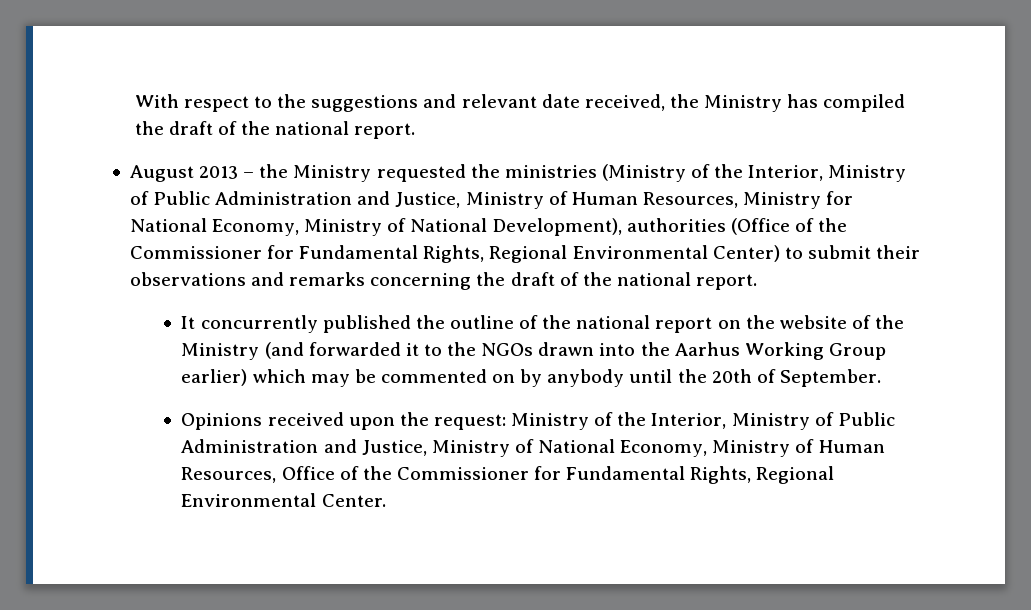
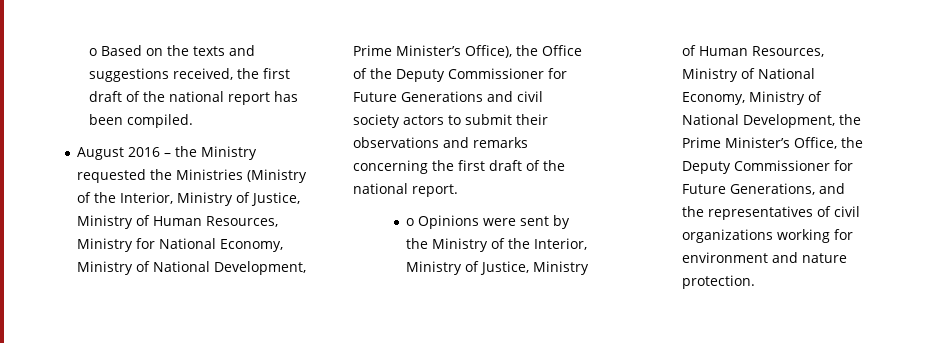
- With respect to the suggestions and relevant date received, the Ministry has compiled the draft of the national report.
+ o Based on the texts and suggestions received, the first draft of the national report has been compiled.
- August 2013 – the Ministry requested the ministries (Ministry of the Interior, Ministry of Public Administration and Justice, Ministry of Human Resources, Ministry for National Economy, Ministry of National Development), authorities (Office of the Commissioner for Fundamental Rights, Regional Environmental Center) to submit their observations and remarks concerning the draft of the national report.
- It concurrently published the outline of the national report on the website of the Ministry (and forwarded it to the NGOs drawn into the Aarhus Working Group earlier) which may be commented on by anybody until the 20th of September.
- Opinions received upon the request: Ministry of the Interior, Ministry of Public Administration and Justice, Ministry of National Economy, Ministry of Human Resources, Office of the Commissioner for Fundamental Rights, Regional Environmental Center.
+ August 2016 – the Ministry requested the Ministries (Ministry of the Interior, Ministry of Justice, Ministry of Human Resources, Ministry for National Economy, Ministry of National Development, Prime Minister’s Office), the Office of the Deputy Commissioner for Future Generations and civil society actors to submit their observations and remarks concerning the first draft of the national report.
+ o Opinions were sent by the Ministry of the Interior, Ministry of Justice, Ministry of Human Resources, Ministry of National Economy, Ministry of National Development, the Prime Minister’s Office, the Deputy Commissioner for Future Generations, and the representatives of civil organizations working for environment and nature protection.

